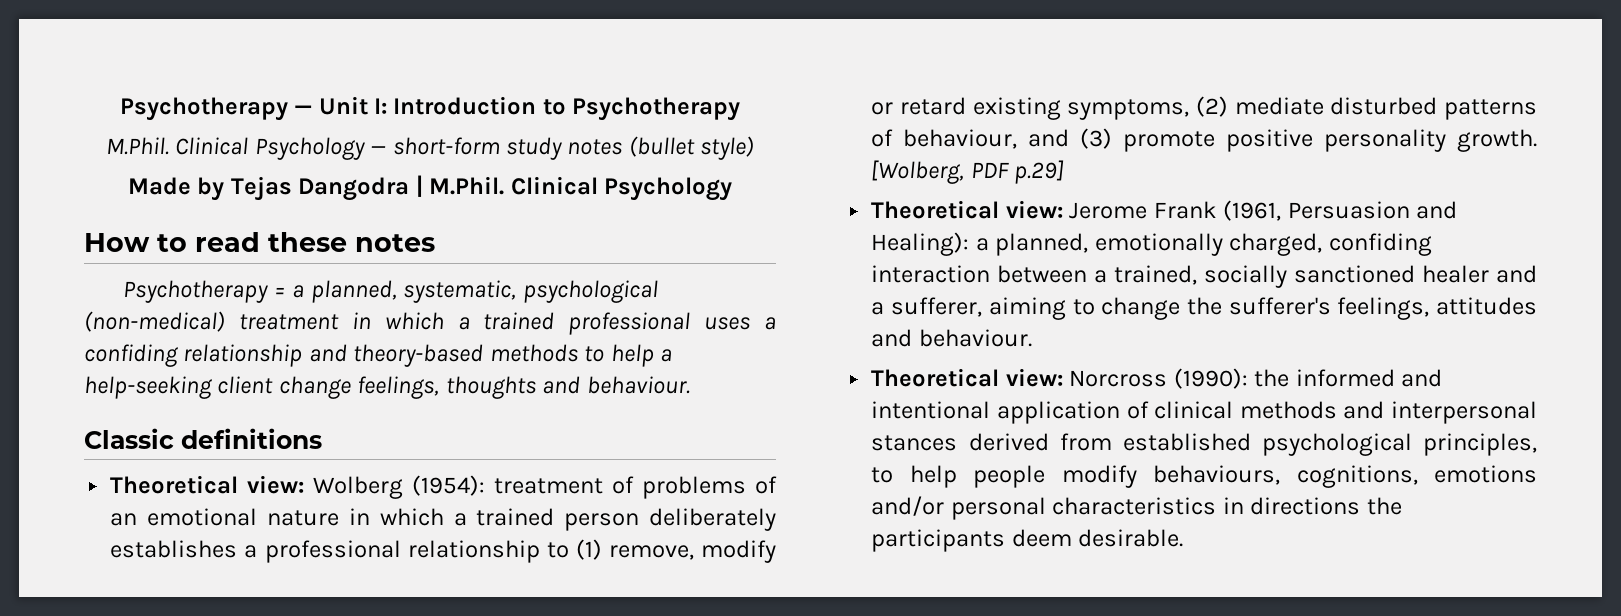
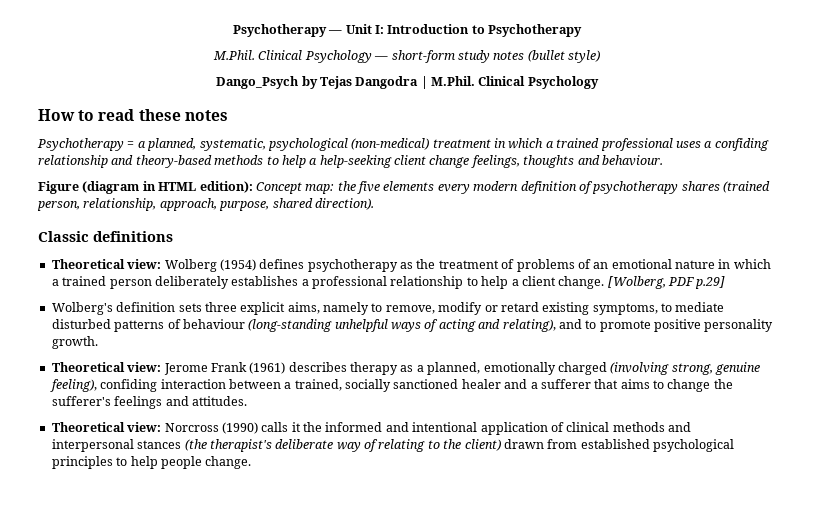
- Made by Tejas Dangodra | M.Phil. Clinical Psychology
+ Dango_Psych by Tejas Dangodra | M.Phil. Clinical Psychology
+ Figure (diagram in HTML edition): Concept map: the five elements every modern definition of psychotherapy shares (trained person, relationship, approach, purpose, shared direction).
- Theoretical view: Wolberg (1954): treatment of problems of an emotional nature in which a trained person deliberately establishes a professional relationship to (1) remove, modify or retard existing symptoms, (2) mediate disturbed patterns of behaviour, and (3) promote positive personality growth. [Wolberg, PDF p.29]
+ Theoretical view: Wolberg (1954) defines psychotherapy as the treatment of problems of an emotional nature in which a trained person deliberately establishes a professional relationship to help a client change. [Wolberg, PDF p.29]
+ Wolberg's definition sets three explicit aims, namely to remove, modify or retard existing symptoms, to mediate disturbed patterns of behaviour (long-standing unhelpful ways of acting and relating), and to promote positive personality growth.
- Theoretical view: Jerome Frank (1961, Persuasion and Healing): a planned, emotionally charged, confiding interaction between a trained, socially sanctioned healer and a sufferer, aiming to change the sufferer's feelings, attitudes and behaviour.
+ Theoretical view: Jerome Frank (1961) describes therapy as a planned, emotionally charged (involving strong, genuine feeling), confiding interaction between a trained, socially sanctioned healer and a sufferer that aims to change the sufferer's feelings and attitudes.
- Theoretical view: Norcross (1990): the informed and intentional application of clinical methods and interpersonal stances derived from established psychological principles, to help people modify behaviours, cognitions, emotions and/or personal characteristics in directions the participants deem desirable.
+ Theoretical view: Norcross (1990) calls it the informed and intentional application of clinical methods and interpersonal stances (the therapist's deliberate way of relating to the client) drawn from established psychological principles to help people change.

